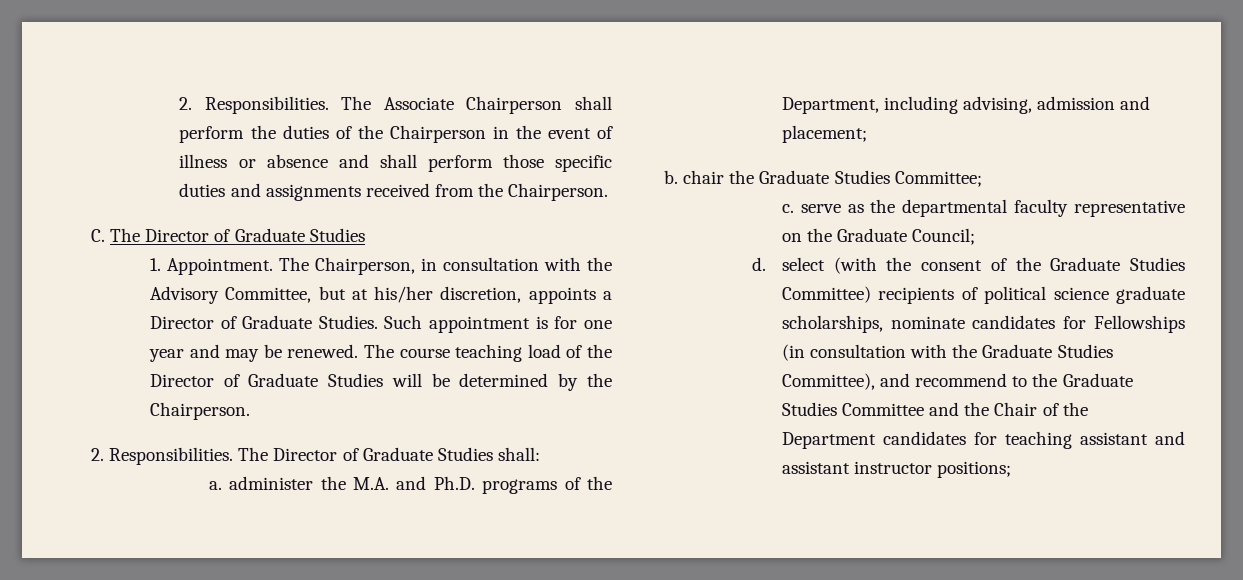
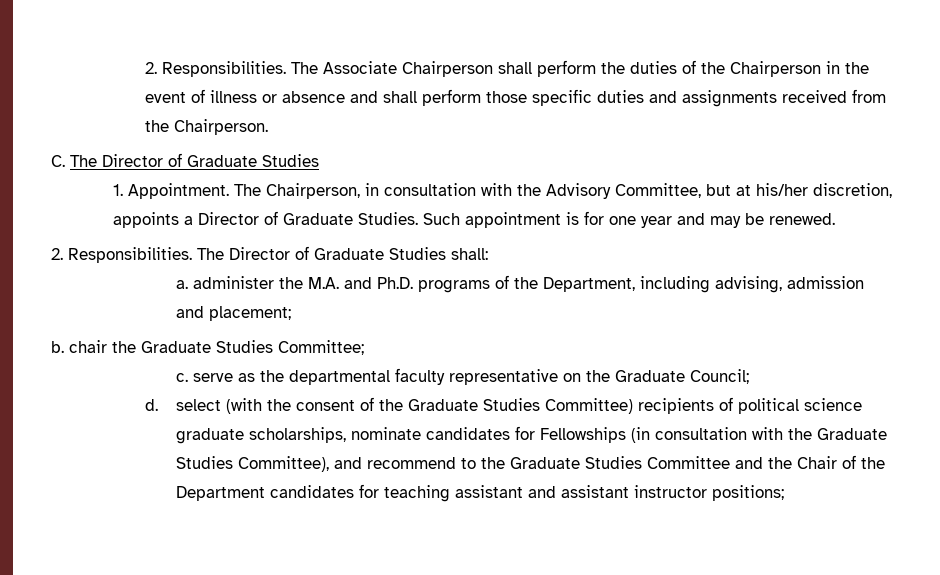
- The course teaching load of the Director of Graduate Studies will be determined by the Chairperson.

